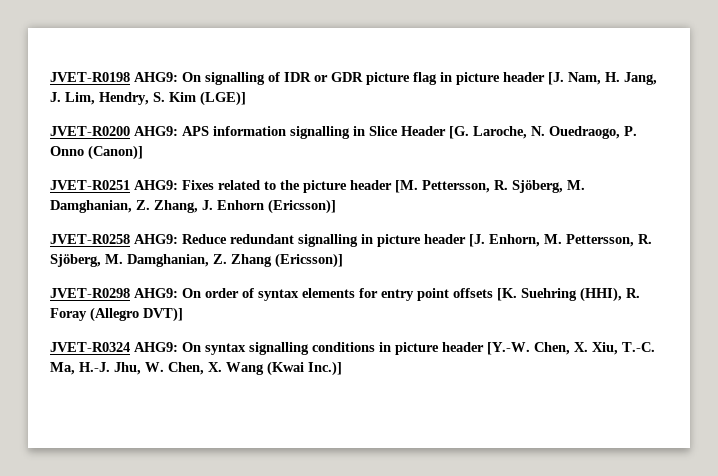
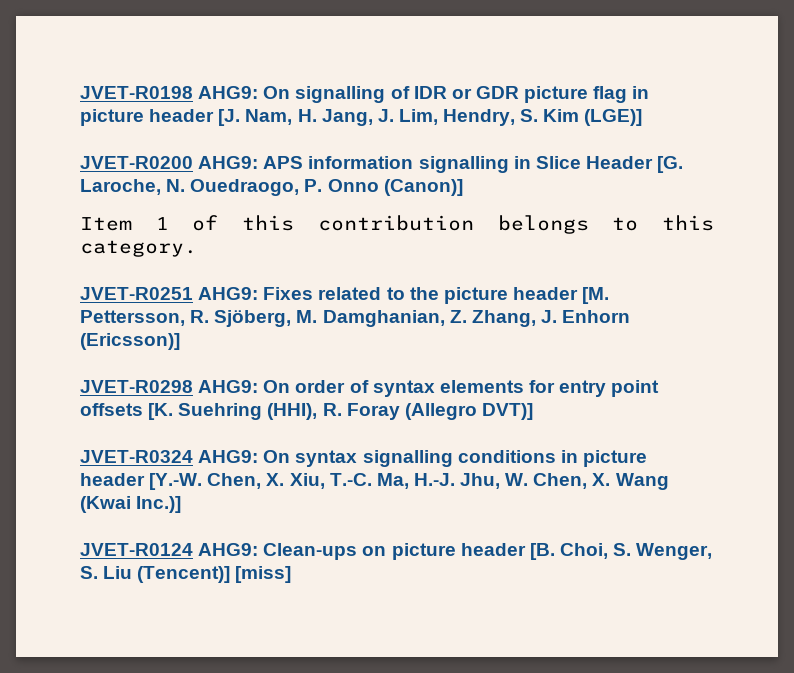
+ Item 1 of this contribution belongs to this category.
- JVET-R0258 AHG9: Reduce redundant signalling in picture header [J. Enhorn, M. Pettersson, R. Sjöberg, M. Damghanian, Z. Zhang (Ericsson)]
+ JVET-R0124 AHG9: Clean-ups on picture header [B. Choi, S. Wenger, S. Liu (Tencent)] [miss]

